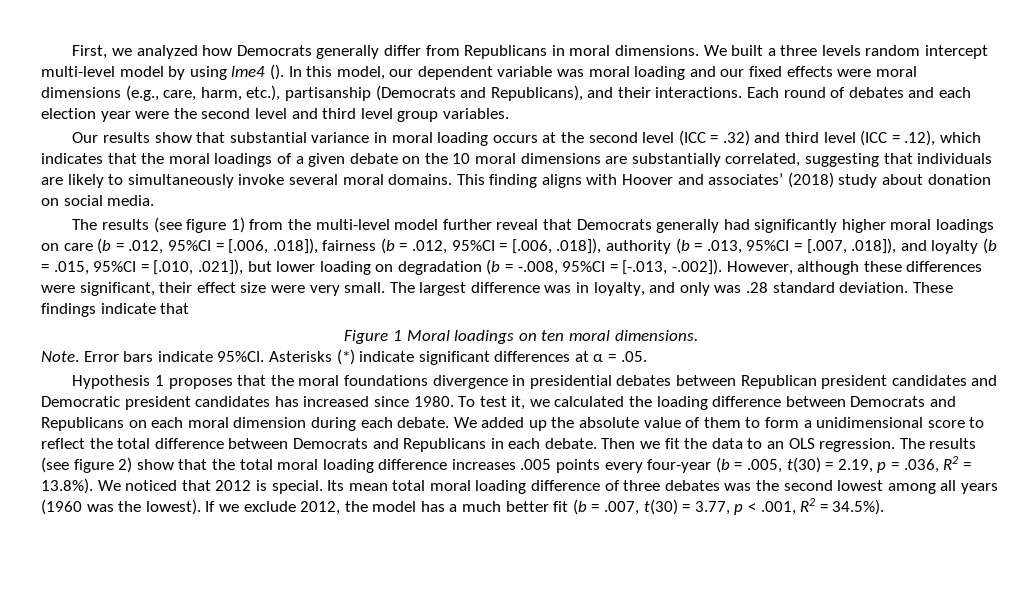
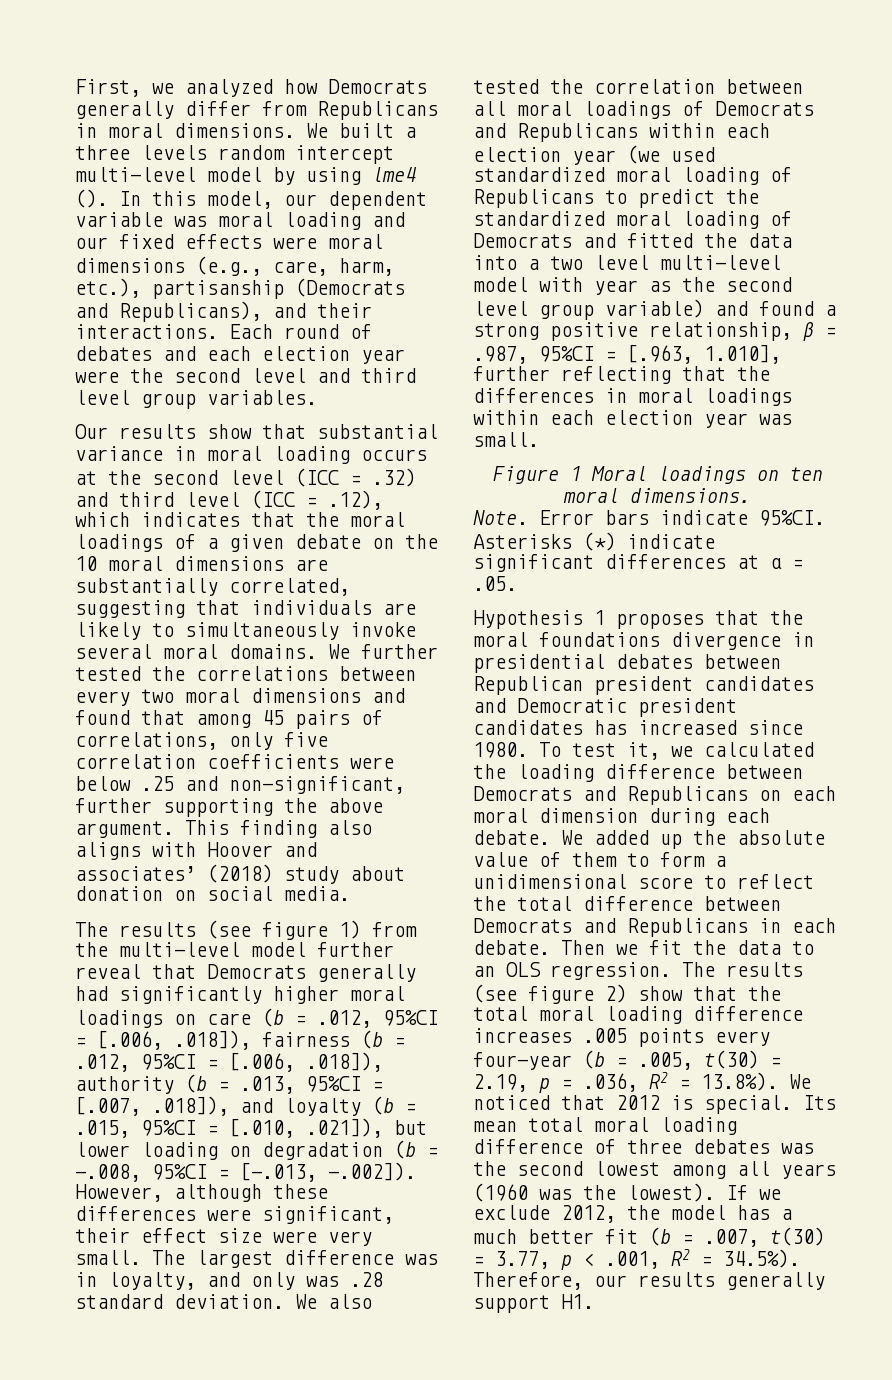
+ We further tested the correlations between every two moral dimensions and found that among 45 pairs of correlations, only five correlation coefficients were below .25 and non-significant, further supporting the above argument.
- This finding aligns with Hoover and associates’ (2018) study about donation on social media.
+ This finding also aligns with Hoover and associates’ (2018) study about donation on social media.
- These findings indicate that
+ We also tested the correlation between all moral loadings of Democrats and Republicans within each election year (we used standardized moral loading of Republicans to predict the standardized moral loading of Democrats and fitted the data into a two level multi-level model with year as the second level group variable) and found a strong positive relationship, β = .987, 95%CI = [.963, 1.010], further reflecting that the differences in moral loadings within each election year was small.
- If we exclude 2012, the model has a much better fit (b = .007, t(30) = 3.77, p < .001, R2 = 34.5%).
+ If we exclude 2012, the model has a much better fit (b = .007, t(30) = 3.77, p < .001, R2 = 34.5%). Therefore, our results generally support H1.

